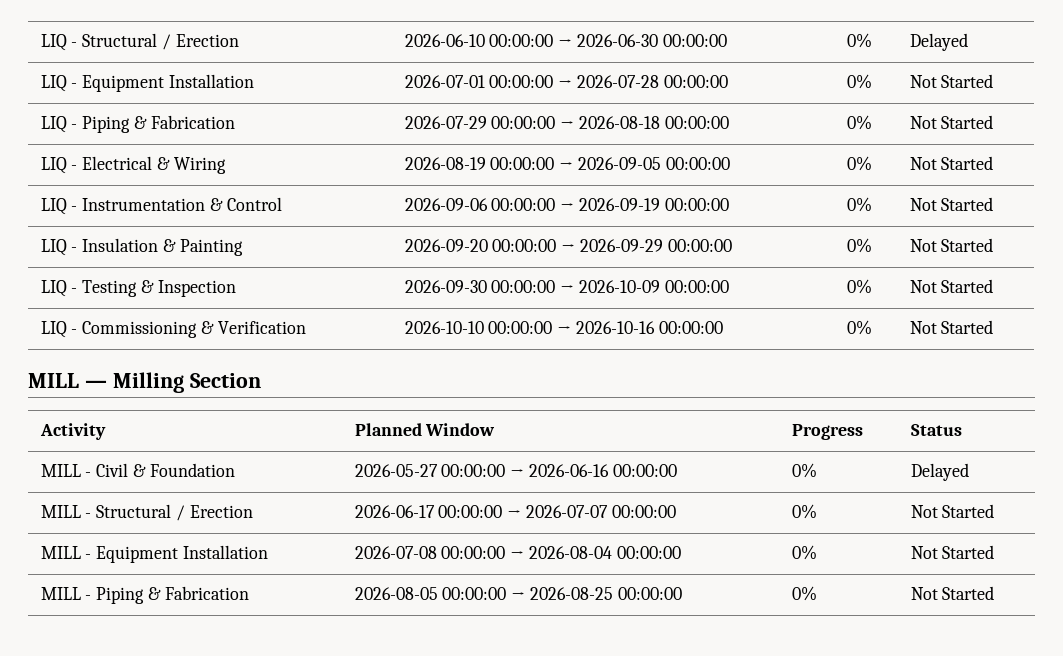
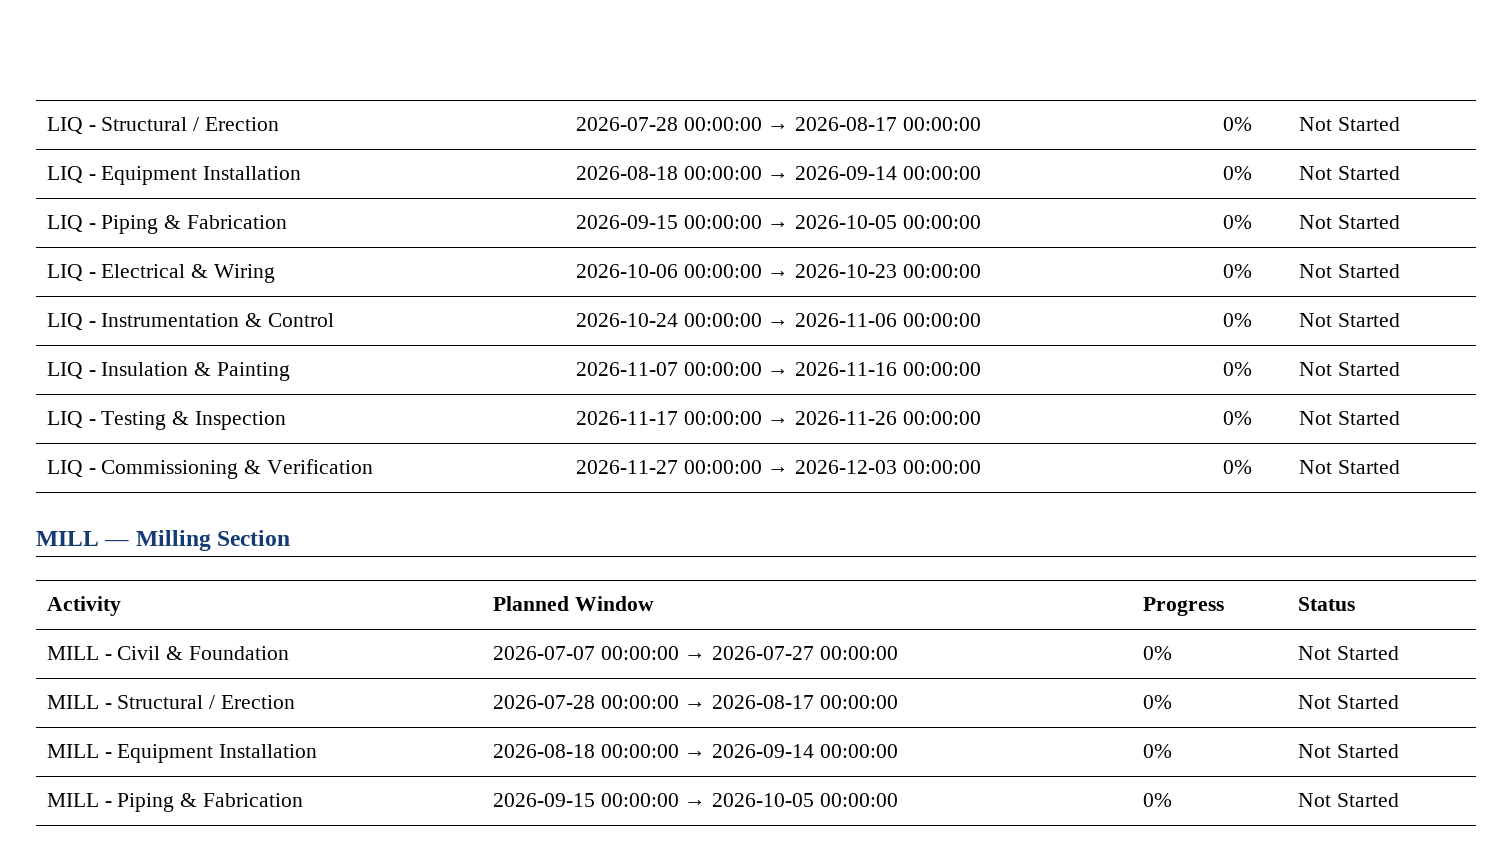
- LIQ - Structural / Erection | 2026-06-10 00:00:00 → 2026-06-30 00:00:00 | 0% | Delayed
+ LIQ - Structural / Erection | 2026-07-28 00:00:00 → 2026-08-17 00:00:00 | 0% | Not Started
- LIQ - Equipment Installation | 2026-07-01 00:00:00 → 2026-07-28 00:00:00 | 0% | Not Started
+ LIQ - Equipment Installation | 2026-08-18 00:00:00 → 2026-09-14 00:00:00 | 0% | Not Started
- LIQ - Piping & Fabrication | 2026-07-29 00:00:00 → 2026-08-18 00:00:00 | 0% | Not Started
+ LIQ - Piping & Fabrication | 2026-09-15 00:00:00 → 2026-10-05 00:00:00 | 0% | Not Started
- LIQ - Electrical & Wiring | 2026-08-19 00:00:00 → 2026-09-05 00:00:00 | 0% | Not Started
+ LIQ - Electrical & Wiring | 2026-10-06 00:00:00 → 2026-10-23 00:00:00 | 0% | Not Started
- LIQ - Instrumentation & Control | 2026-09-06 00:00:00 → 2026-09-19 00:00:00 | 0% | Not Started
+ LIQ - Instrumentation & Control | 2026-10-24 00:00:00 → 2026-11-06 00:00:00 | 0% | Not Started
- LIQ - Insulation & Painting | 2026-09-20 00:00:00 → 2026-09-29 00:00:00 | 0% | Not Started
+ LIQ - Insulation & Painting | 2026-11-07 00:00:00 → 2026-11-16 00:00:00 | 0% | Not Started
- LIQ - Testing & Inspection | 2026-09-30 00:00:00 → 2026-10-09 00:00:00 | 0% | Not Started
+ LIQ - Testing & Inspection | 2026-11-17 00:00:00 → 2026-11-26 00:00:00 | 0% | Not Started
- LIQ - Commissioning & Verification | 2026-10-10 00:00:00 → 2026-10-16 00:00:00 | 0% | Not Started
+ LIQ - Commissioning & Verification | 2026-11-27 00:00:00 → 2026-12-03 00:00:00 | 0% | Not Started
- MILL - Civil & Foundation | 2026-05-27 00:00:00 → 2026-06-16 00:00:00 | 0% | Delayed
+ MILL - Civil & Foundation | 2026-07-07 00:00:00 → 2026-07-27 00:00:00 | 0% | Not Started
- MILL - Structural / Erection | 2026-06-17 00:00:00 → 2026-07-07 00:00:00 | 0% | Not Started
+ MILL - Structural / Erection | 2026-07-28 00:00:00 → 2026-08-17 00:00:00 | 0% | Not Started
- MILL - Equipment Installation | 2026-07-08 00:00:00 → 2026-08-04 00:00:00 | 0% | Not Started
+ MILL - Equipment Installation | 2026-08-18 00:00:00 → 2026-09-14 00:00:00 | 0% | Not Started
- MILL - Piping & Fabrication | 2026-08-05 00:00:00 → 2026-08-25 00:00:00 | 0% | Not Started
+ MILL - Piping & Fabrication | 2026-09-15 00:00:00 → 2026-10-05 00:00:00 | 0% | Not Started

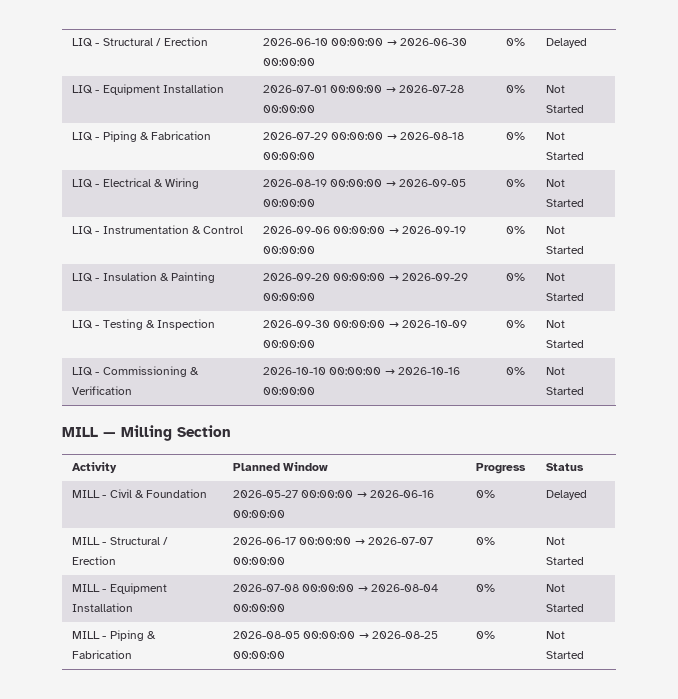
- LIQ - Structural / Erection | 2026-07-28 00:00:00 → 2026-08-17 00:00:00 | 0% | Not Started
+ LIQ - Structural / Erection | 2026-06-10 00:00:00 → 2026-06-30 00:00:00 | 0% | Delayed
- LIQ - Equipment Installation | 2026-08-18 00:00:00 → 2026-09-14 00:00:00 | 0% | Not Started
+ LIQ - Equipment Installation | 2026-07-01 00:00:00 → 2026-07-28 00:00:00 | 0% | Not Started
- LIQ - Piping & Fabrication | 2026-09-15 00:00:00 → 2026-10-05 00:00:00 | 0% | Not Started
+ LIQ - Piping & Fabrication | 2026-07-29 00:00:00 → 2026-08-18 00:00:00 | 0% | Not Started
- LIQ - Electrical & Wiring | 2026-10-06 00:00:00 → 2026-10-23 00:00:00 | 0% | Not Started
+ LIQ - Electrical & Wiring | 2026-08-19 00:00:00 → 2026-09-05 00:00:00 | 0% | Not Started
- LIQ - Instrumentation & Control | 2026-10-24 00:00:00 → 2026-11-06 00:00:00 | 0% | Not Started
+ LIQ - Instrumentation & Control | 2026-09-06 00:00:00 → 2026-09-19 00:00:00 | 0% | Not Started
- LIQ - Insulation & Painting | 2026-11-07 00:00:00 → 2026-11-16 00:00:00 | 0% | Not Started
+ LIQ - Insulation & Painting | 2026-09-20 00:00:00 → 2026-09-29 00:00:00 | 0% | Not Started
- LIQ - Testing & Inspection | 2026-11-17 00:00:00 → 2026-11-26 00:00:00 | 0% | Not Started
+ LIQ - Testing & Inspection | 2026-09-30 00:00:00 → 2026-10-09 00:00:00 | 0% | Not Started
- LIQ - Commissioning & Verification | 2026-11-27 00:00:00 → 2026-12-03 00:00:00 | 0% | Not Started
+ LIQ - Commissioning & Verification | 2026-10-10 00:00:00 → 2026-10-16 00:00:00 | 0% | Not Started
- MILL - Civil & Foundation | 2026-07-07 00:00:00 → 2026-07-27 00:00:00 | 0% | Not Started
+ MILL - Civil & Foundation | 2026-05-27 00:00:00 → 2026-06-16 00:00:00 | 0% | Delayed
- MILL - Structural / Erection | 2026-07-28 00:00:00 → 2026-08-17 00:00:00 | 0% | Not Started
+ MILL - Structural / Erection | 2026-06-17 00:00:00 → 2026-07-07 00:00:00 | 0% | Not Started
- MILL - Equipment Installation | 2026-08-18 00:00:00 → 2026-09-14 00:00:00 | 0% | Not Started
+ MILL - Equipment Installation | 2026-07-08 00:00:00 → 2026-08-04 00:00:00 | 0% | Not Started
- MILL - Piping & Fabrication | 2026-09-15 00:00:00 → 2026-10-05 00:00:00 | 0% | Not Started
+ MILL - Piping & Fabrication | 2026-08-05 00:00:00 → 2026-08-25 00:00:00 | 0% | Not Started

